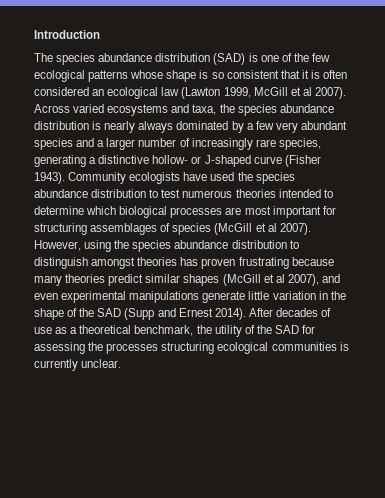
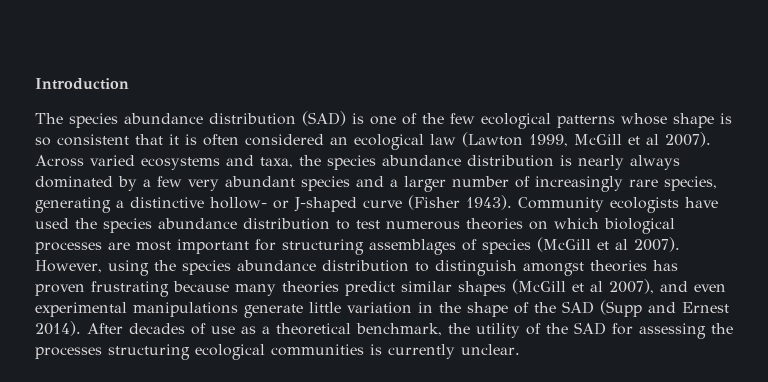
- Community ecologists have used the species abundance distribution to test numerous theories intended to determine which biological processes are most important for structuring assemblages of species (McGill et al 2007).
+ Community ecologists have used the species abundance distribution to test numerous theories on which biological processes are most important for structuring assemblages of species (McGill et al 2007).

